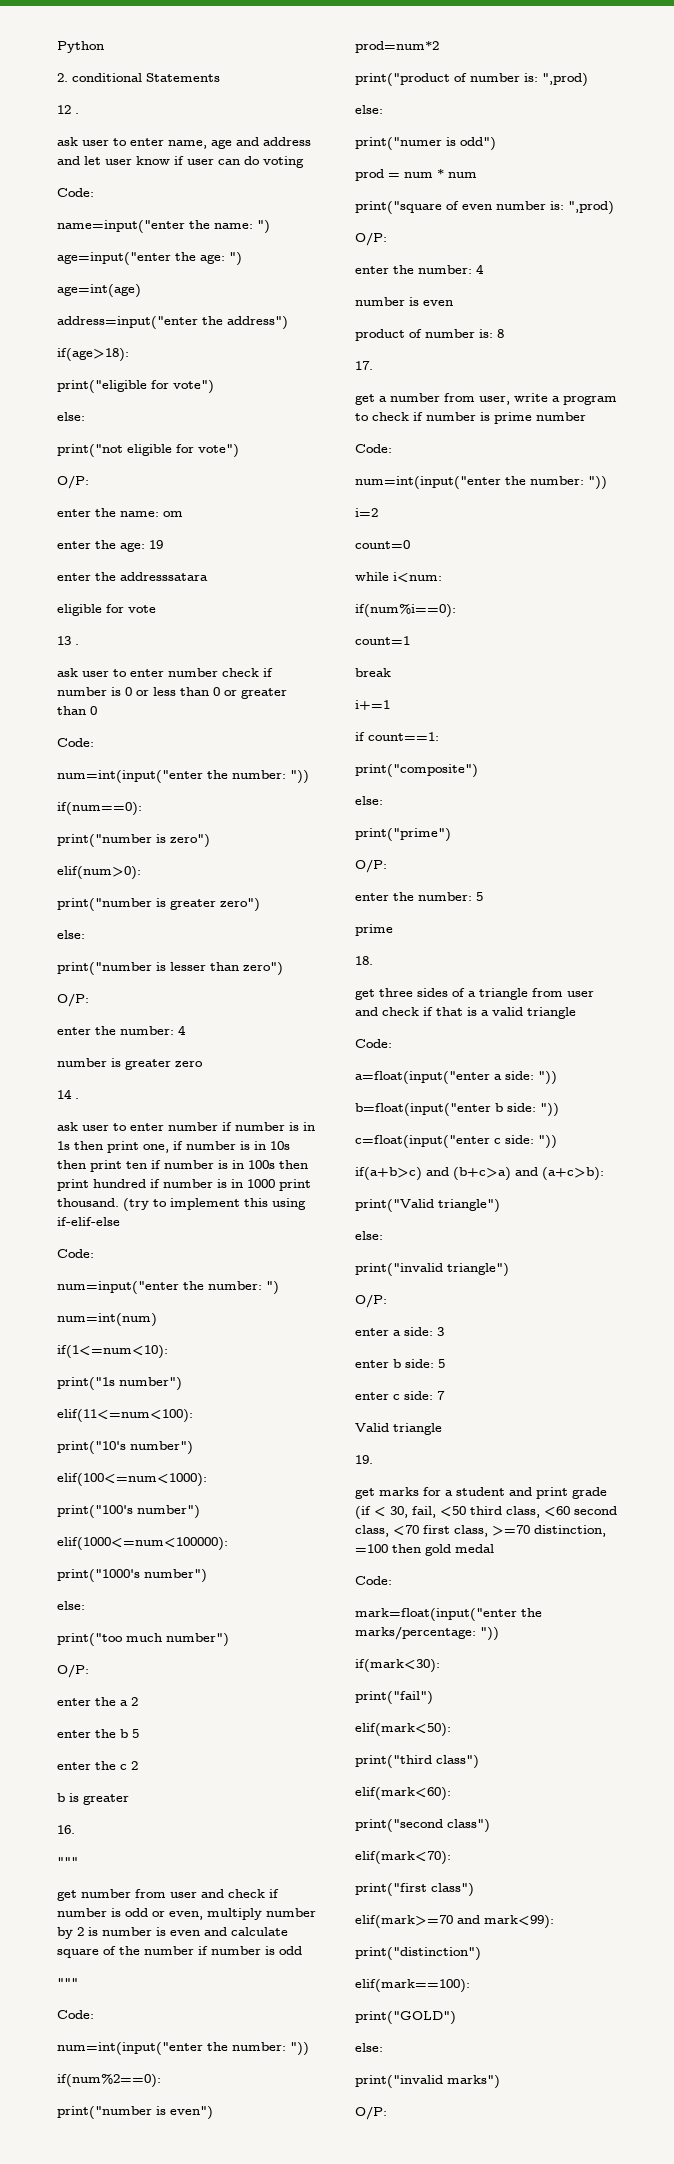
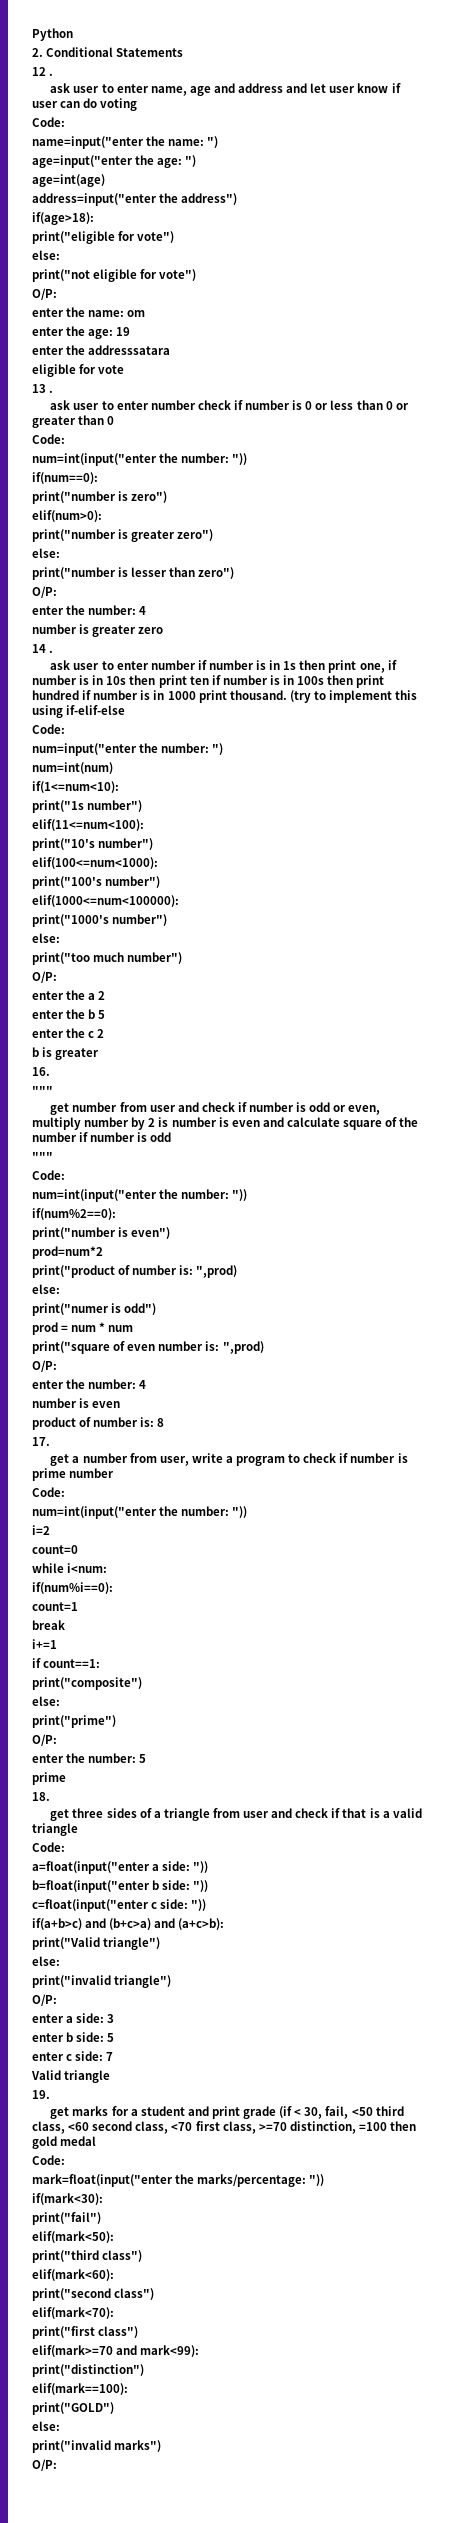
- 2. conditional Statements
+ 2. Conditional Statements

